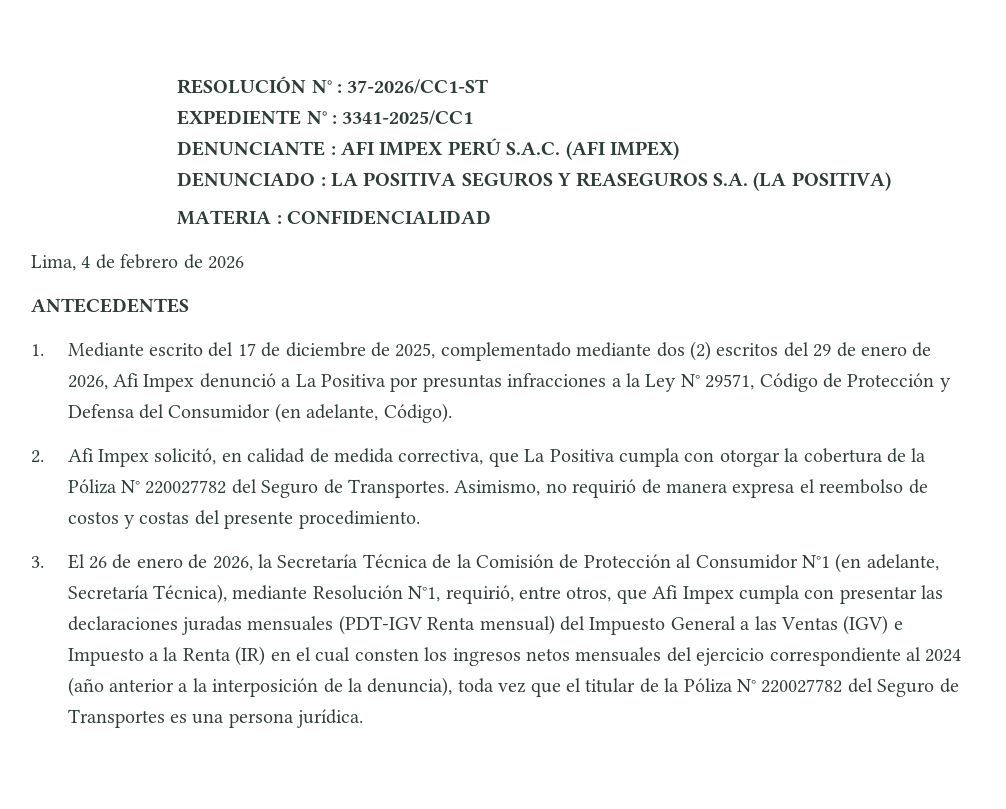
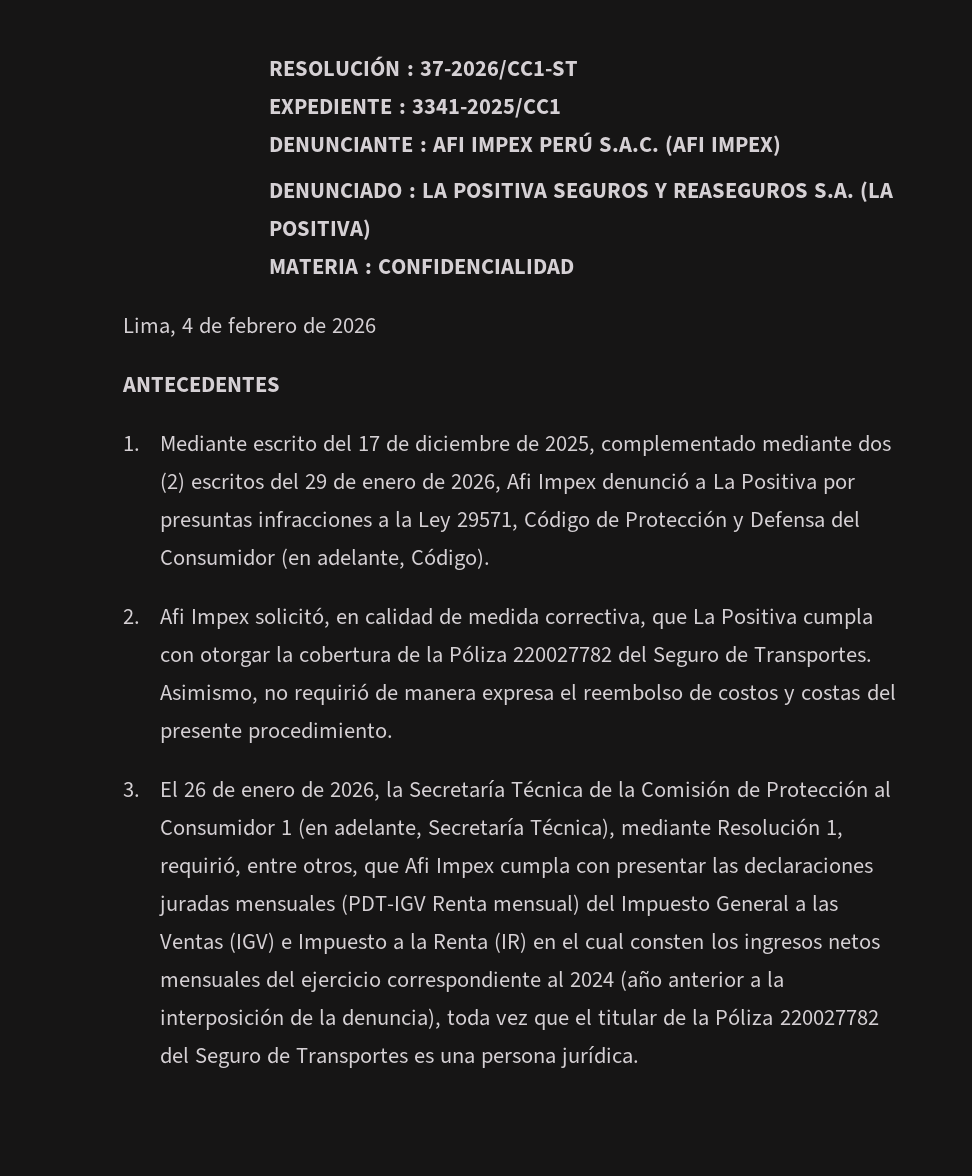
- RESOLUCIÓN N° : 37-2026/CC1-ST
+ RESOLUCIÓN : 37-2026/CC1-ST
- EXPEDIENTE N° : 3341-2025/CC1
+ EXPEDIENTE : 3341-2025/CC1
- 1. Mediante escrito del 17 de diciembre de 2025, complementado mediante dos (2) escritos del 29 de enero de 2026, Afi Impex denunció a La Positiva por presuntas infracciones a la Ley N° 29571, Código de Protección y Defensa del Consumidor (en adelante, Código).
+ 1. Mediante escrito del 17 de diciembre de 2025, complementado mediante dos (2) escritos del 29 de enero de 2026, Afi Impex denunció a La Positiva por presuntas infracciones a la Ley 29571, Código de Protección y Defensa del Consumidor (en adelante, Código).
- 2. Afi Impex solicitó, en calidad de medida correctiva, que La Positiva cumpla con otorgar la cobertura de la Póliza N° 220027782 del Seguro de Transportes.
+ 2. Afi Impex solicitó, en calidad de medida correctiva, que La Positiva cumpla con otorgar la cobertura de la Póliza 220027782 del Seguro de Transportes.
- 3. El 26 de enero de 2026, la Secretaría Técnica de la Comisión de Protección al Consumidor N°1 (en adelante, Secretaría Técnica), mediante Resolución N°1, requirió, entre otros, que Afi Impex cumpla con presentar las declaraciones juradas mensuales (PDT-IGV Renta mensual) del Impuesto General a las Ventas (IGV) e Impuesto a la Renta (IR) en el cual consten los ingresos netos mensuales del ejercicio correspondiente al 2024 (año anterior a la interposición de la denuncia), toda vez que el titular de la Póliza N° 220027782 del Seguro de Transportes es una persona jurídica.
+ 3. El 26 de enero de 2026, la Secretaría Técnica de la Comisión de Protección al Consumidor 1 (en adelante, Secretaría Técnica), mediante Resolución 1, requirió, entre otros, que Afi Impex cumpla con presentar las declaraciones juradas mensuales (PDT-IGV Renta mensual) del Impuesto General a las Ventas (IGV) e Impuesto a la Renta (IR) en el cual consten los ingresos netos mensuales del ejercicio correspondiente al 2024 (año anterior a la interposición de la denuncia), toda vez que el titular de la Póliza 220027782 del Seguro de Transportes es una persona jurídica.

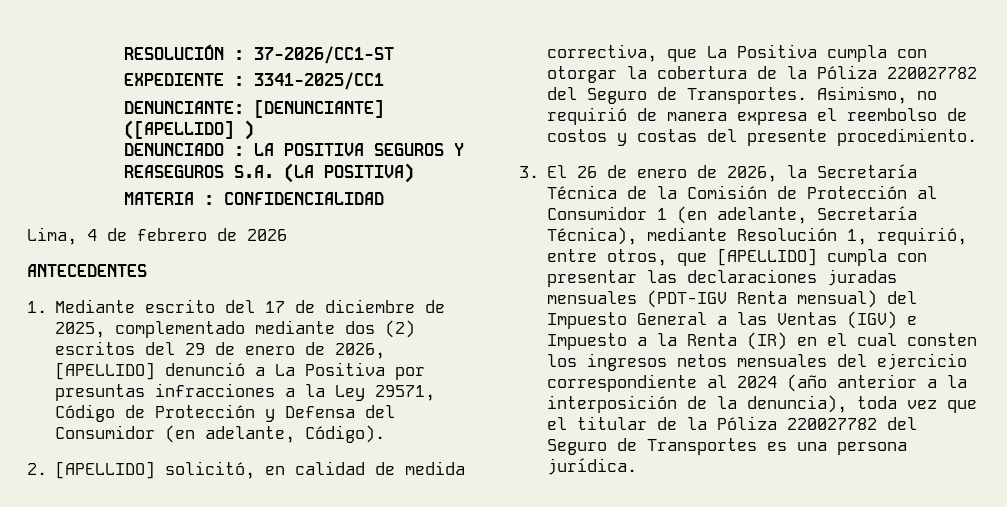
- DENUNCIANTE : AFI IMPEX PERÚ S.A.C. (AFI IMPEX)
+ DENUNCIANTE: [DENUNCIANTE] ([APELLIDO] )
- 1. Mediante escrito del 17 de diciembre de 2025, complementado mediante dos (2) escritos del 29 de enero de 2026, Afi Impex denunció a La Positiva por presuntas infracciones a la Ley 29571, Código de Protección y Defensa del Consumidor (en adelante, Código).
+ 1. Mediante escrito del 17 de diciembre de 2025, complementado mediante dos (2) escritos del 29 de enero de 2026, [APELLIDO] denunció a La Positiva por presuntas infracciones a la Ley 29571, Código de Protección y Defensa del Consumidor (en adelante, Código).
- 2. Afi Impex solicitó, en calidad de medida correctiva, que La Positiva cumpla con otorgar la cobertura de la Póliza 220027782 del Seguro de Transportes.
+ 2. [APELLIDO] solicitó, en calidad de medida correctiva, que La Positiva cumpla con otorgar la cobertura de la Póliza 220027782 del Seguro de Transportes.
- 3. El 26 de enero de 2026, la Secretaría Técnica de la Comisión de Protección al Consumidor 1 (en adelante, Secretaría Técnica), mediante Resolución 1, requirió, entre otros, que Afi Impex cumpla con presentar las declaraciones juradas mensuales (PDT-IGV Renta mensual) del Impuesto General a las Ventas (IGV) e Impuesto a la Renta (IR) en el cual consten los ingresos netos mensuales del ejercicio correspondiente al 2024 (año anterior a la interposición de la denuncia), toda vez que el titular de la Póliza 220027782 del Seguro de Transportes es una persona jurídica.
+ 3. El 26 de enero de 2026, la Secretaría Técnica de la Comisión de Protección al Consumidor 1 (en adelante, Secretaría Técnica), mediante Resolución 1, requirió, entre otros, que [APELLIDO] cumpla con presentar las declaraciones juradas mensuales (PDT-IGV Renta mensual) del Impuesto General a las Ventas (IGV) e Impuesto a la Renta (IR) en el cual consten los ingresos netos mensuales del ejercicio correspondiente al 2024 (año anterior a la interposición de la denuncia), toda vez que el titular de la Póliza 220027782 del Seguro de Transportes es una persona jurídica.

